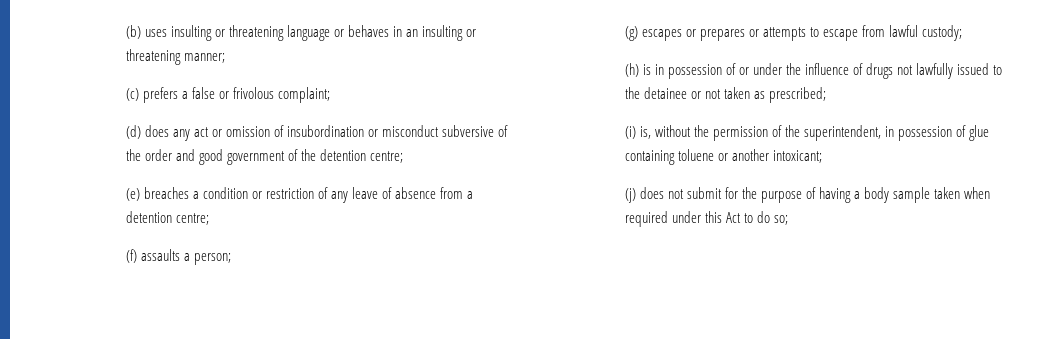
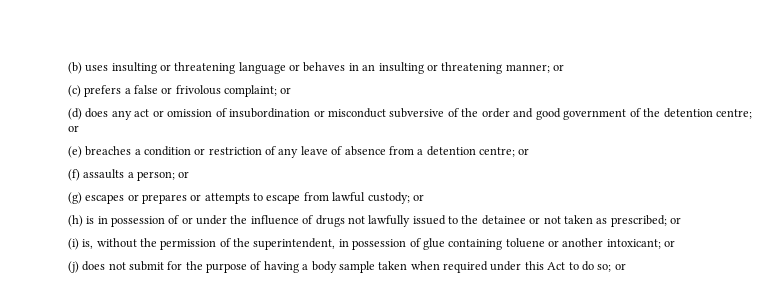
- (b) uses insulting or threatening language or behaves in an insulting or threatening manner;
+ (b) uses insulting or threatening language or behaves in an insulting or threatening manner; or
- (c) prefers a false or frivolous complaint;
+ (c) prefers a false or frivolous complaint; or
- (d) does any act or omission of insubordination or misconduct subversive of the order and good government of the detention centre;
+ (d) does any act or omission of insubordination or misconduct subversive of the order and good government of the detention centre; or
- (e) breaches a condition or restriction of any leave of absence from a detention centre;
+ (e) breaches a condition or restriction of any leave of absence from a detention centre; or
- (f) assaults a person;
+ (f) assaults a person; or
- (g) escapes or prepares or attempts to escape from lawful custody;
+ (g) escapes or prepares or attempts to escape from lawful custody; or
- (h) is in possession of or under the influence of drugs not lawfully issued to the detainee or not taken as prescribed;
+ (h) is in possession of or under the influence of drugs not lawfully issued to the detainee or not taken as prescribed; or
- (i) is, without the permission of the superintendent, in possession of glue containing toluene or another intoxicant;
+ (i) is, without the permission of the superintendent, in possession of glue containing toluene or another intoxicant; or
- (j) does not submit for the purpose of having a body sample taken when required under this Act to do so;
+ (j) does not submit for the purpose of having a body sample taken when required under this Act to do so; or

